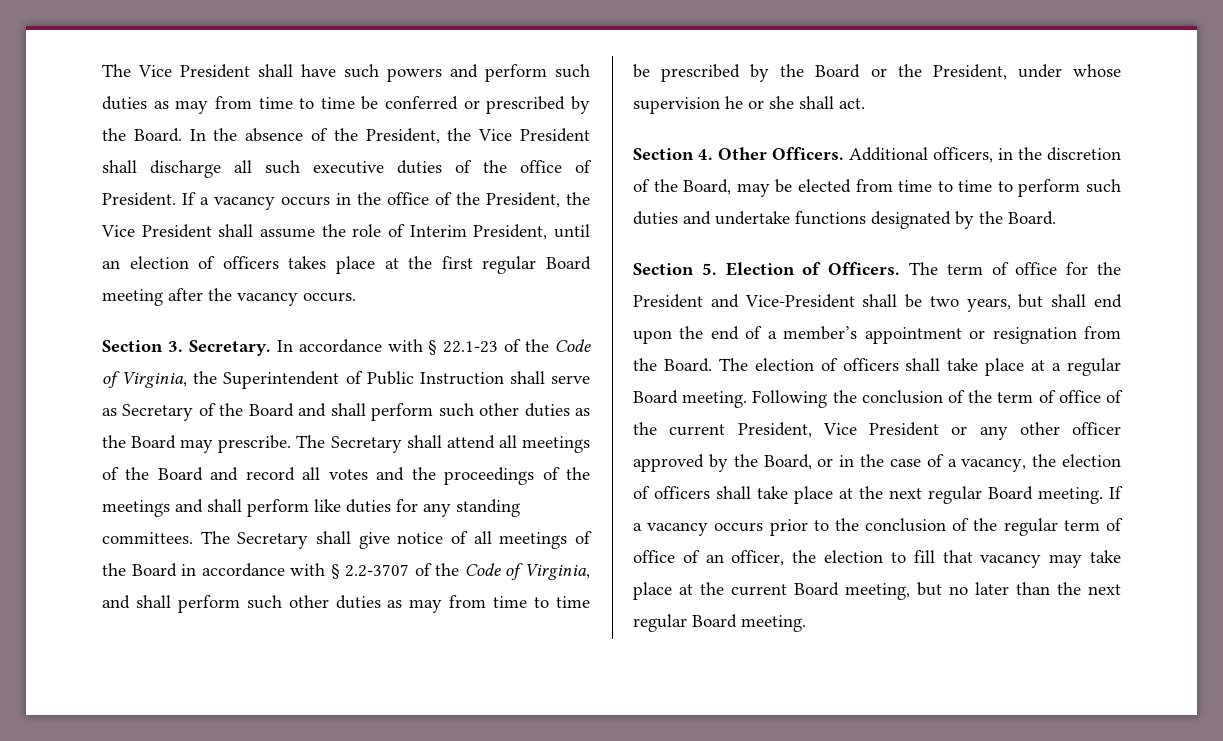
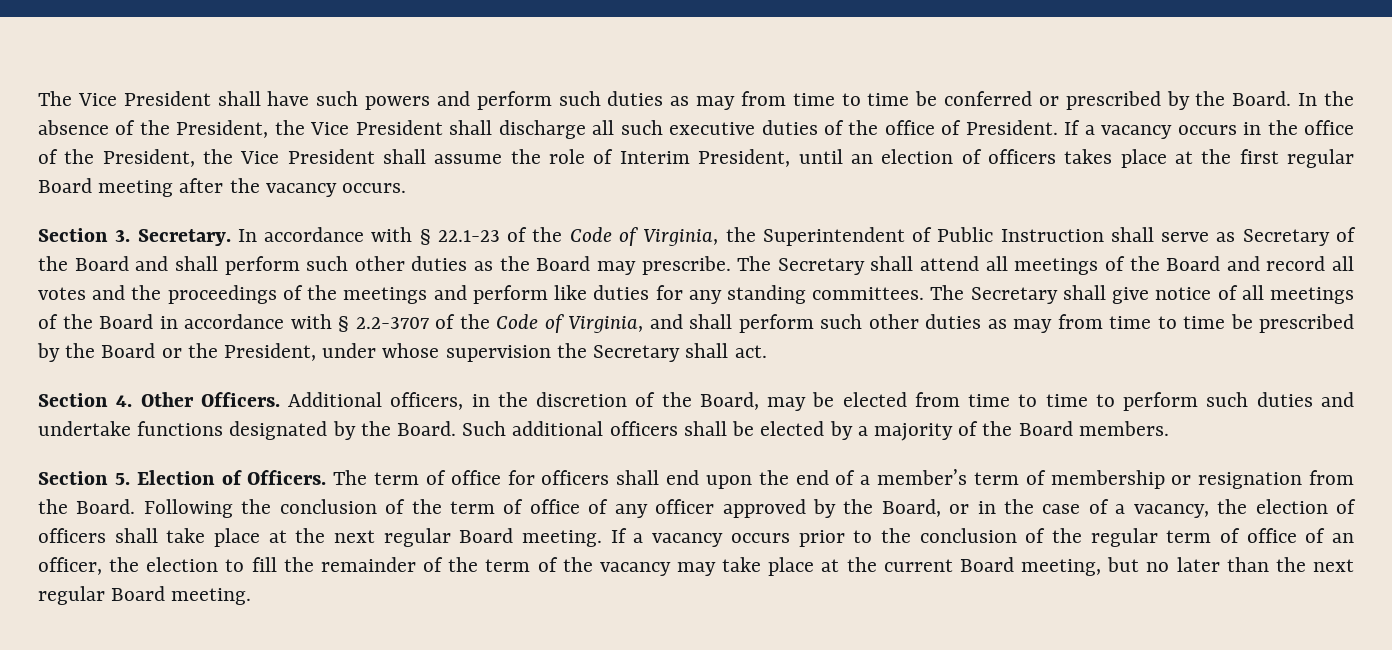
- The Secretary shall attend all meetings of the Board and record all votes and the proceedings of the meetings and shall perform like duties for any standing committees.
+ The Secretary shall attend all meetings of the Board and record all votes and the proceedings of the meetings and perform like duties for any standing committees.
- The Secretary shall give notice of all meetings of the Board in accordance with § 2.2-3707 of the Code of Virginia, and shall perform such other duties as may from time to time be prescribed by the Board or the President, under whose supervision he or she shall act.
+ The Secretary shall give notice of all meetings of the Board in accordance with § 2.2-3707 of the Code of Virginia, and shall perform such other duties as may from time to time be prescribed by the Board or the President, under whose supervision the Secretary shall act.
+ Such additional officers shall be elected by a majority of the Board members.
- The term of office for the President and Vice-President shall be two years, but shall end upon the end of a member’s appointment or resignation from the Board.
+ The term of office for officers shall end upon the end of a member’s term of membership or resignation from the Board.
- The election of officers shall take place at a regular Board meeting.
- Following the conclusion of the term of office of the current President, Vice President or any other officer approved by the Board, or in the case of a vacancy, the election of officers shall take place at the next regular Board meeting.
+ Following the conclusion of the term of office of any officer approved by the Board, or in the case of a vacancy, the election of officers shall take place at the next regular Board meeting.
- If a vacancy occurs prior to the conclusion of the regular term of office of an officer, the election to fill that vacancy may take place at the current Board meeting, but no later than the next regular Board meeting.
+ If a vacancy occurs prior to the conclusion of the regular term of office of an officer, the election to fill the remainder of the term of the vacancy may take place at the current Board meeting, but no later than the next regular Board meeting.

